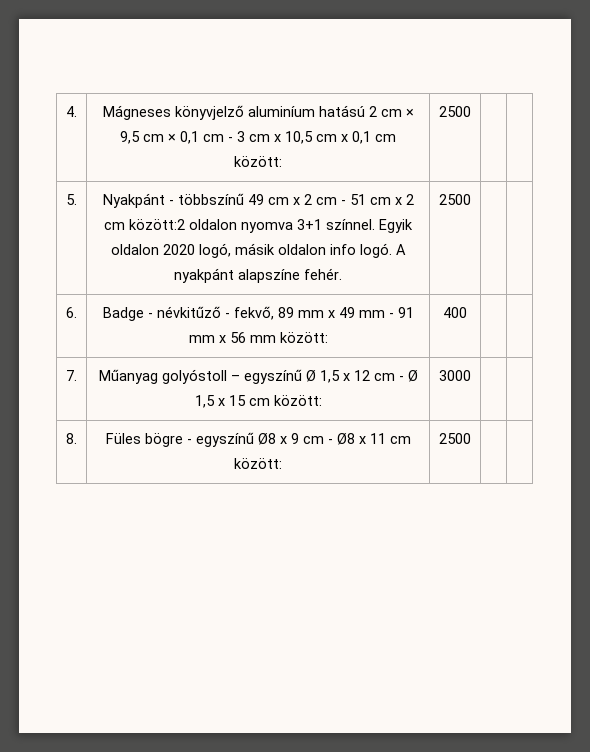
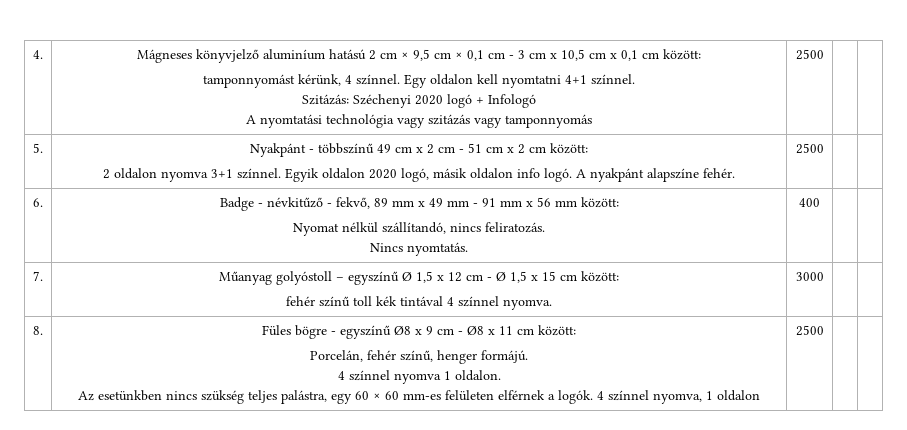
+ tamponnyomást kérünk, 4 színnel. Egy oldalon kell nyomtatni 4+1 színnel.
+ Szitázás: Széchenyi 2020 logó + Infologó
+ A nyomtatási technológia vagy szitázás vagy tamponnyomás
- 5. | Nyakpánt - többszínű 49 cm x 2 cm - 51 cm x 2 cm között:2 oldalon nyomva 3+1 színnel. Egyik oldalon 2020 logó, másik oldalon info logó. A nyakpánt alapszíne fehér. | 2500 | |
+ 5. | Nyakpánt - többszínű 49 cm x 2 cm - 51 cm x 2 cm között:
+ 2 oldalon nyomva 3+1 színnel. Egyik oldalon 2020 logó, másik oldalon info logó. A nyakpánt alapszíne fehér. | 2500 | |
- 6. | Badge - névkitűző - fekvő, 89 mm x 49 mm - 91 mm x 56 mm között: | 400 | |
+ 6. | Badge - névkitűző - fekvő, 89 mm x 49 mm - 91 mm x 56 mm között:
+ Nyomat nélkül szállítandó, nincs feliratozás.
+ Nincs nyomtatás. | 400 | |
- 7. | Műanyag golyóstoll – egyszínű Ø 1,5 x 12 cm - Ø 1,5 x 15 cm között: | 3000 | |
+ 7. | Műanyag golyóstoll – egyszínű Ø 1,5 x 12 cm - Ø 1,5 x 15 cm között:
+ fehér színű toll kék tintával 4 színnel nyomva. | 3000 | |
+ Porcelán, fehér színű, henger formájú.
+ 4 színnel nyomva 1 oldalon.
+ Az esetünkben nincs szükség teljes palástra, egy 60 × 60 mm-es felületen elférnek a logók. 4 színnel nyomva, 1 oldalon

